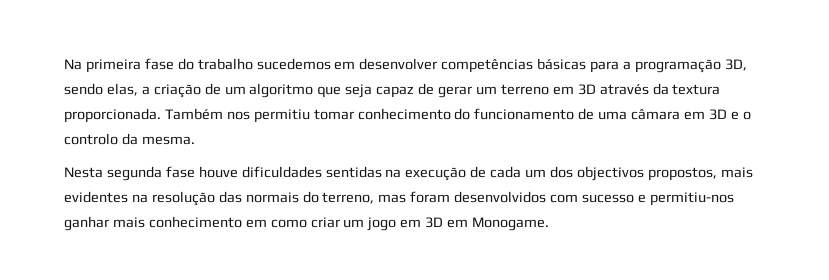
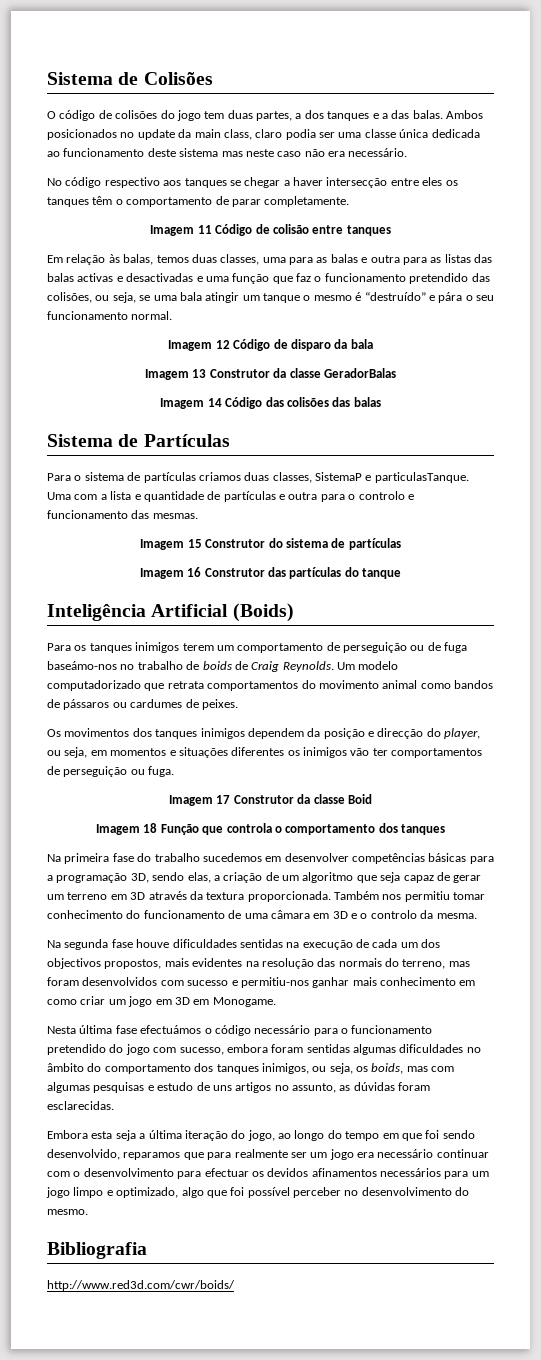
+ Sistema de Colisões
+ O código de colisões do jogo tem duas partes, a dos tanques e a das balas. Ambos posicionados no update da main class, claro podia ser uma classe única dedicada ao funcionamento deste sistema mas neste caso não era necessário.
+ No código respectivo aos tanques se chegar a haver intersecção entre eles os tanques têm o comportamento de parar completamente.
+ Imagem 11 Código de colisão entre tanques
+ Em relação às balas, temos duas classes, uma para as balas e outra para as listas das balas activas e desactivadas e uma função que faz o funcionamento pretendido das colisões, ou seja, se uma bala atingir um tanque o mesmo é “destruído” e pára o seu funcionamento normal.
+ Imagem 12 Código de disparo da bala
+ Imagem 13 Construtor da classe GeradorBalas
+ Imagem 14 Código das colisões das balas
+ Sistema de Partículas
+ Para o sistema de partículas criamos duas classes, SistemaP e particulasTanque. Uma com a lista e quantidade de partículas e outra para o controlo e funcionamento das mesmas.
+ Imagem 15 Construtor do sistema de partículas
+ Imagem 16 Construtor das partículas do tanque
+ Inteligência Artificial (Boids)
+ Para os tanques inimigos terem um comportamento de perseguição ou de fuga baseámo-nos no trabalho de boids de Craig Reynolds. Um modelo computadorizado que retrata comportamentos do movimento animal como bandos de pássaros ou cardumes de peixes.
+ Os movimentos dos tanques inimigos dependem da posição e direcção do player, ou seja, em momentos e situações diferentes os inimigos vão ter comportamentos de perseguição ou fuga.
+ Imagem 17 Construtor da classe Boid
+ Imagem 18 Função que controla o comportamento dos tanques
- Nesta segunda fase houve dificuldades sentidas na execução de cada um dos objectivos propostos, mais evidentes na resolução das normais do terreno, mas foram desenvolvidos com sucesso e permitiu-nos ganhar mais conhecimento em como criar um jogo em 3D em Monogame.
+ Na segunda fase houve dificuldades sentidas na execução de cada um dos objectivos propostos, mais evidentes na resolução das normais do terreno, mas foram desenvolvidos com sucesso e permitiu-nos ganhar mais conhecimento em como criar um jogo em 3D em Monogame.
+ Nesta última fase efectuámos o código necessário para o funcionamento pretendido do jogo com sucesso, embora foram sentidas algumas dificuldades no âmbito do comportamento dos tanques inimigos, ou seja, os boids, mas com algumas pesquisas e estudo de uns artigos no assunto, as dúvidas foram esclarecidas.
+ Embora esta seja a última iteração do jogo, ao longo do tempo em que foi sendo desenvolvido, reparamos que para realmente ser um jogo era necessário continuar com o desenvolvimento para efectuar os devidos afinamentos necessários para um jogo limpo e optimizado, algo que foi possível perceber no desenvolvimento do mesmo.
+ Bibliografia
+ http://www.red3d.com/cwr/boids/

